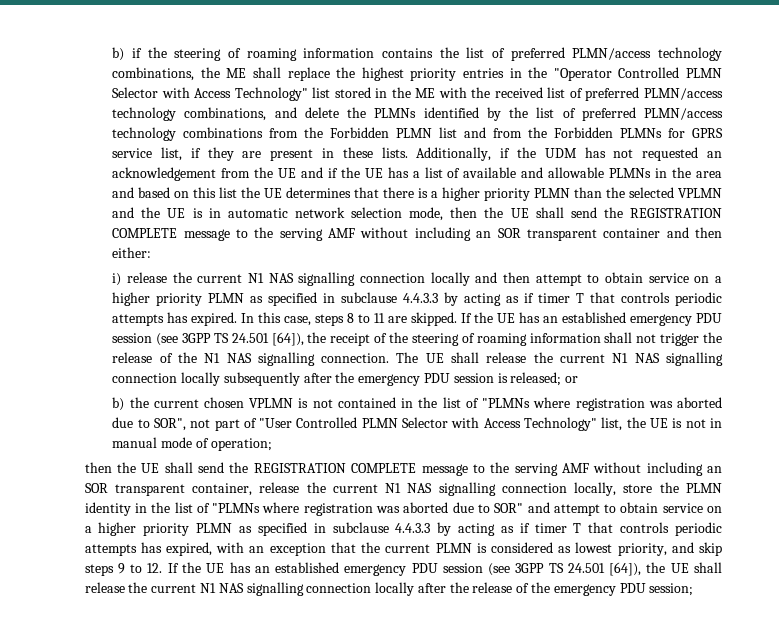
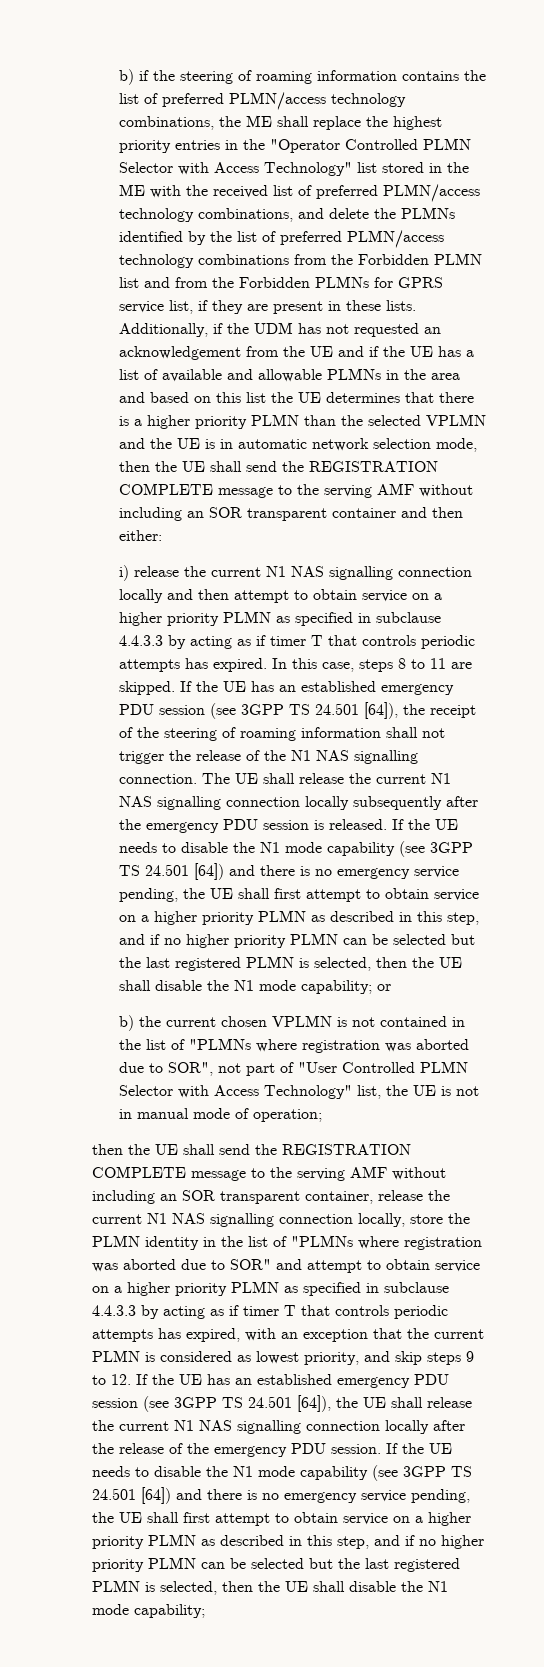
- The UE shall release the current N1 NAS signalling connection locally subsequently after the emergency PDU session is released; or
+ The UE shall release the current N1 NAS signalling connection locally subsequently after the emergency PDU session is released. If the UE needs to disable the N1 mode capability (see 3GPP TS 24.501 [64]) and there is no emergency service pending, the UE shall first attempt to obtain service on a higher priority PLMN as described in this step, and if no higher priority PLMN can be selected but the last registered PLMN is selected, then the UE shall disable the N1 mode capability; or
- then the UE shall send the REGISTRATION COMPLETE message to the serving AMF without including an SOR transparent container, release the current N1 NAS signalling connection locally, store the PLMN identity in the list of "PLMNs where registration was aborted due to SOR" and attempt to obtain service on a higher priority PLMN as specified in subclause 4.4.3.3 by acting as if timer T that controls periodic attempts has expired, with an exception that the current PLMN is considered as lowest priority, and skip steps 9 to 12. If the UE has an established emergency PDU session (see 3GPP TS 24.501 [64]), the UE shall release the current N1 NAS signalling connection locally after the release of the emergency PDU session;
+ then the UE shall send the REGISTRATION COMPLETE message to the serving AMF without including an SOR transparent container, release the current N1 NAS signalling connection locally, store the PLMN identity in the list of "PLMNs where registration was aborted due to SOR" and attempt to obtain service on a higher priority PLMN as specified in subclause 4.4.3.3 by acting as if timer T that controls periodic attempts has expired, with an exception that the current PLMN is considered as lowest priority, and skip steps 9 to 12. If the UE has an established emergency PDU session (see 3GPP TS 24.501 [64]), the UE shall release the current N1 NAS signalling connection locally after the release of the emergency PDU session. If the UE needs to disable the N1 mode capability (see 3GPP TS 24.501 [64]) and there is no emergency service pending, the UE shall first attempt to obtain service on a higher priority PLMN as described in this step, and if no higher priority PLMN can be selected but the last registered PLMN is selected, then the UE shall disable the N1 mode capability;

